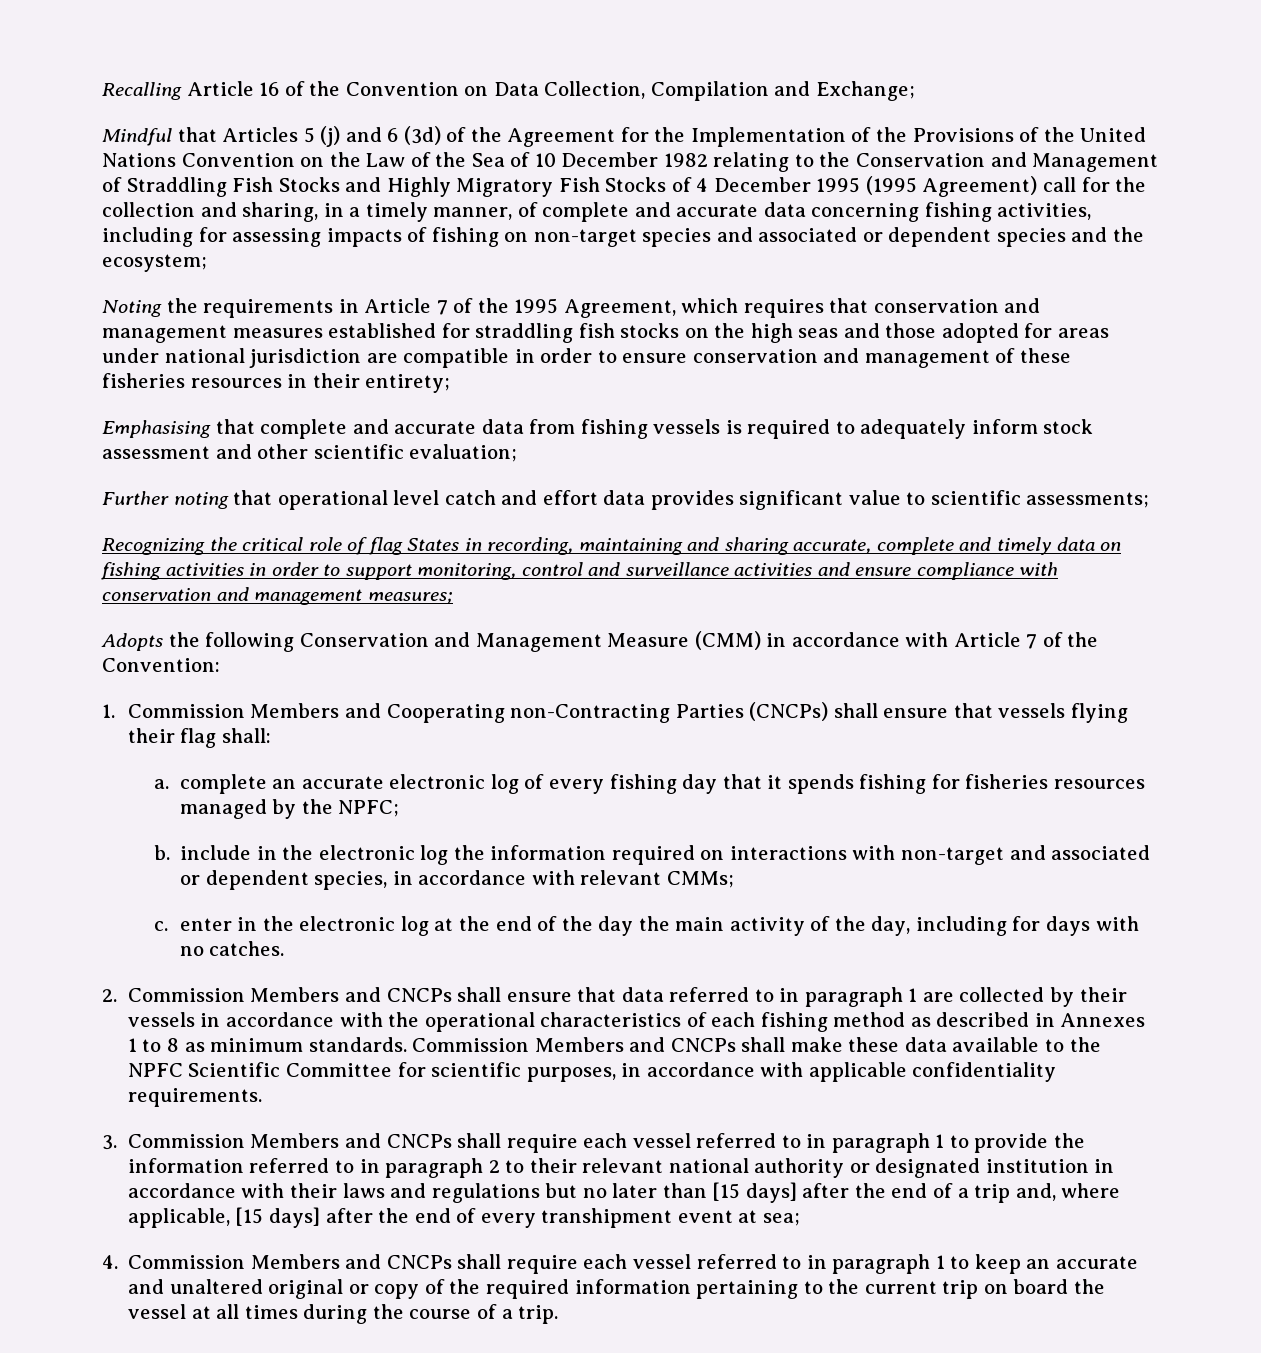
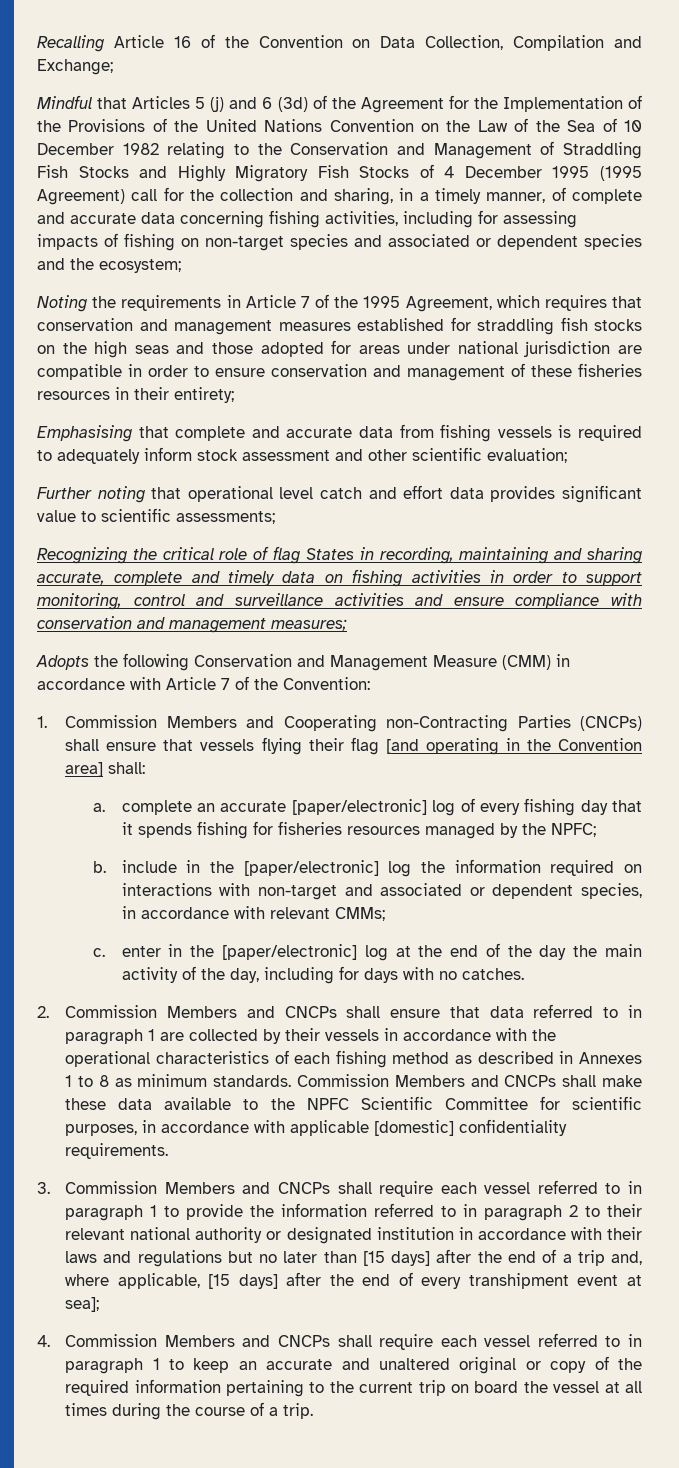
- 1. Commission Members and Cooperating non-Contracting Parties (CNCPs) shall ensure that vessels flying their flag shall:
+ 1. Commission Members and Cooperating non-Contracting Parties (CNCPs) shall ensure that vessels flying their flag [and operating in the Convention area] shall:
- a. complete an accurate electronic log of every fishing day that it spends fishing for fisheries resources managed by the NPFC;
+ a. complete an accurate [paper/electronic] log of every fishing day that it spends fishing for fisheries resources managed by the NPFC;
- b. include in the electronic log the information required on interactions with non-target and associated or dependent species, in accordance with relevant CMMs;
+ b. include in the [paper/electronic] log the information required on interactions with non-target and associated or dependent species, in accordance with relevant CMMs;
- c. enter in the electronic log at the end of the day the main activity of the day, including for days with no catches.
+ c. enter in the [paper/electronic] log at the end of the day the main activity of the day, including for days with no catches.
- Commission Members and CNCPs shall make these data available to the NPFC Scientific Committee for scientific purposes, in accordance with applicable confidentiality requirements.
+ Commission Members and CNCPs shall make these data available to the NPFC Scientific Committee for scientific purposes, in accordance with applicable [domestic] confidentiality requirements.
- 3. Commission Members and CNCPs shall require each vessel referred to in paragraph 1 to provide the information referred to in paragraph 2 to their relevant national authority or designated institution in accordance with their laws and regulations but no later than [15 days] after the end of a trip and, where applicable, [15 days] after the end of every transhipment event at sea;
+ 3. Commission Members and CNCPs shall require each vessel referred to in paragraph 1 to provide the information referred to in paragraph 2 to their relevant national authority or designated institution in accordance with their laws and regulations but no later than [15 days] after the end of a trip and, where applicable, [15 days] after the end of every transhipment event at sea];

